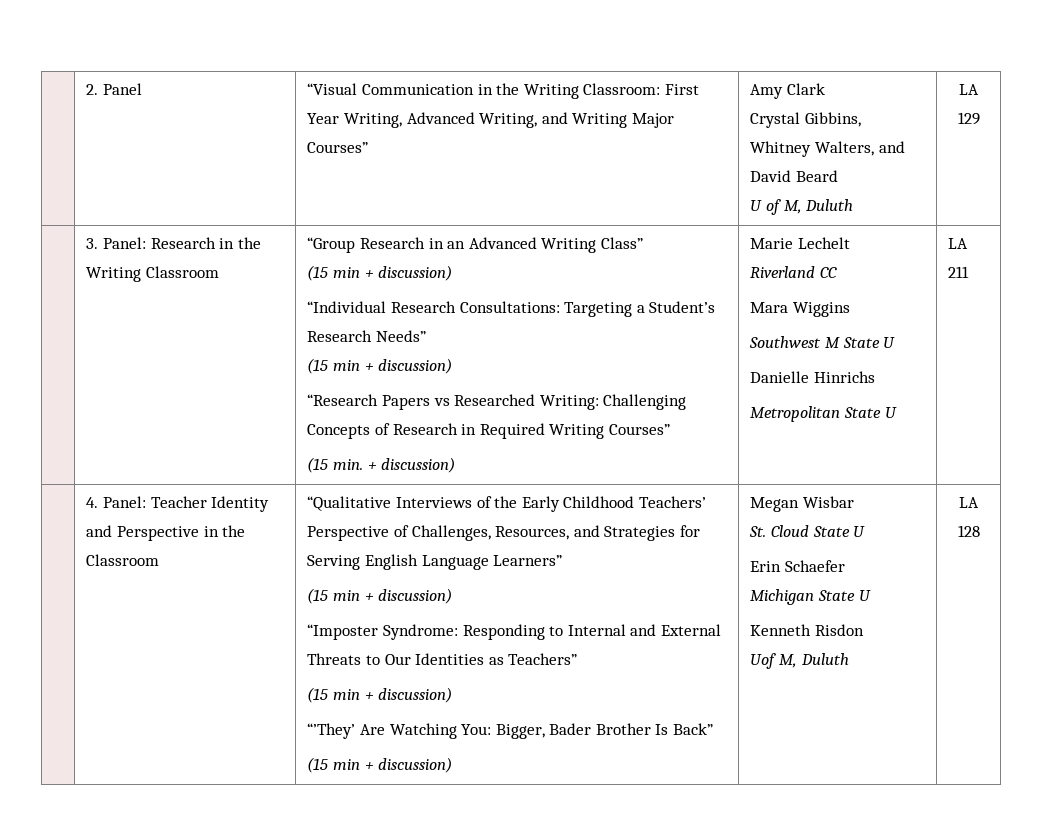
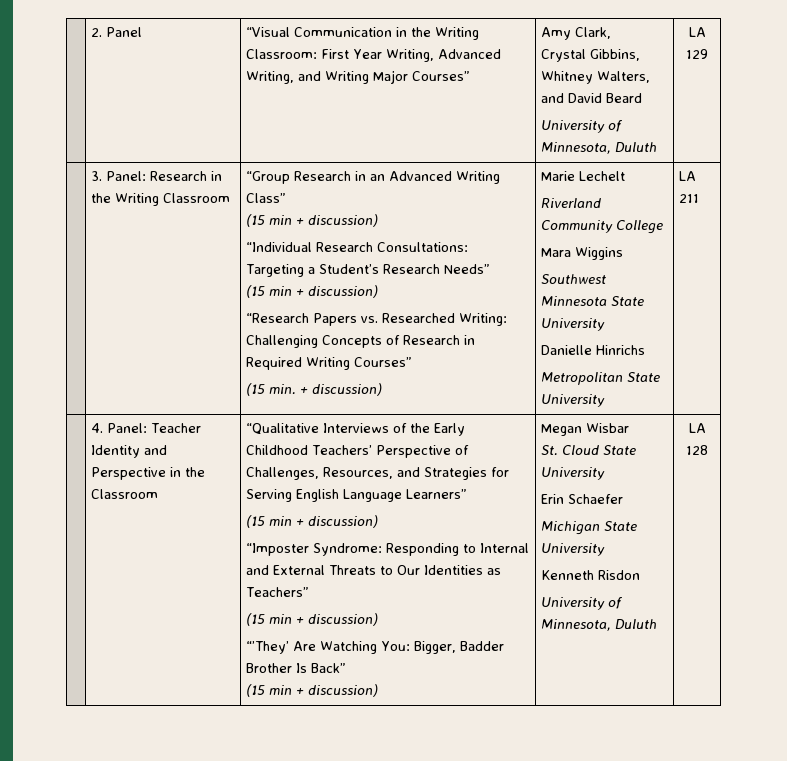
- | 2. Panel | “Visual Communication in the Writing Classroom: First Year Writing, Advanced Writing, and Writing Major Courses” | Amy Clark
+ | 2. Panel | “Visual Communication in the Writing Classroom: First Year Writing, Advanced Writing, and Writing Major Courses” | Amy Clark,
  Crystal Gibbins, Whitney Walters, and David Beard
- U of M, Duluth | LA 129
+ University of Minnesota, Duluth | LA 129
- “Research Papers vs Researched Writing: Challenging Concepts of Research in Required Writing Courses”
+ “Research Papers vs. Researched Writing: Challenging Concepts of Research in Required Writing Courses”
- Riverland CC
+ Riverland Community College
- Southwest M State U
+ Southwest Minnesota State University
- Metropolitan State U
+ Metropolitan State University
- “’They’ Are Watching You: Bigger, Bader Brother Is Back”
+ “’They’ Are Watching You: Bigger, Badder Brother Is Back”
- St. Cloud State U
+ St. Cloud State University
- Michigan State U
+ Michigan State University
  Kenneth Risdon
- Uof M, Duluth
+ University of Minnesota, Duluth

